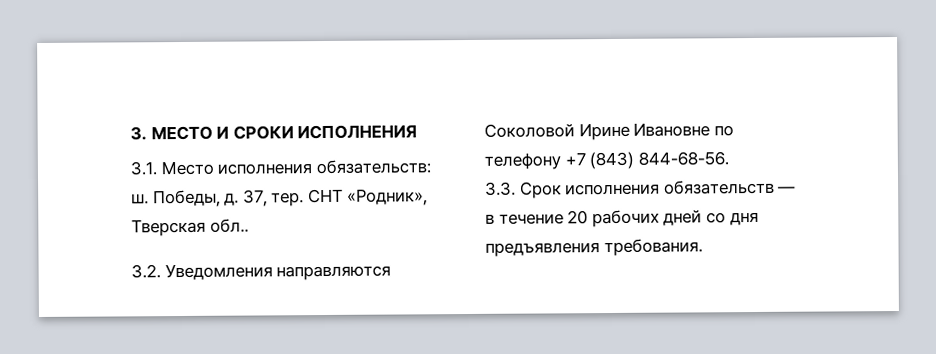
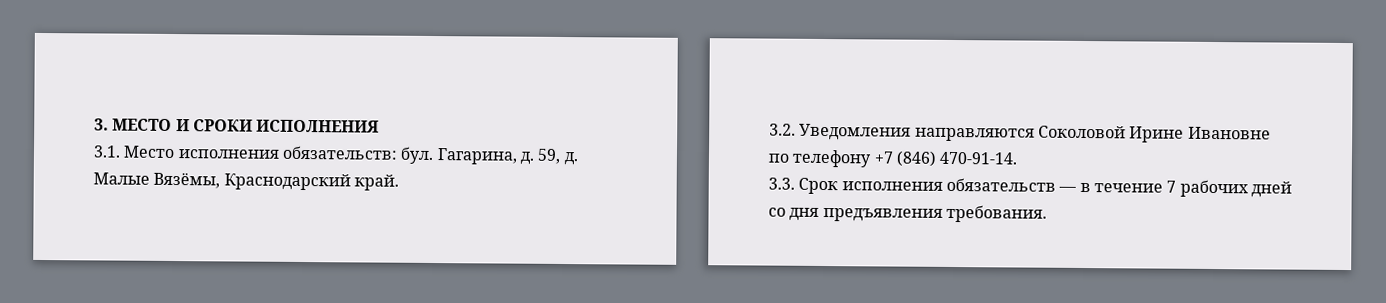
- 3.1. Место исполнения обязательств: ш. Победы, д. 37, тер. СНТ «Родник», Тверская обл..
+ 3.1. Место исполнения обязательств: бул. Гагарина, д. 59, д. Малые Вязёмы, Краснодарский край.
- 3.2. Уведомления направляются Соколовой Ирине Ивановне по телефону +7 (843) 844-68-56.
+ 3.2. Уведомления направляются Соколовой Ирине Ивановне по телефону +7 (846) 470-91-14.
- 3.3. Срок исполнения обязательств — в течение 20 рабочих дней со дня предъявления требования.
+ 3.3. Срок исполнения обязательств — в течение 7 рабочих дней со дня предъявления требования.

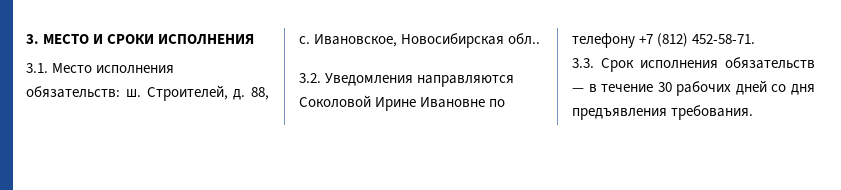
- 3.1. Место исполнения обязательств: бул. Гагарина, д. 59, д. Малые Вязёмы, Краснодарский край.
+ 3.1. Место исполнения обязательств: ш. Строителей, д. 88, с. Ивановское, Новосибирская обл..
- 3.2. Уведомления направляются Соколовой Ирине Ивановне по телефону +7 (846) 470-91-14.
+ 3.2. Уведомления направляются Соколовой Ирине Ивановне по телефону +7 (812) 452-58-71.
- 3.3. Срок исполнения обязательств — в течение 7 рабочих дней со дня предъявления требования.
+ 3.3. Срок исполнения обязательств — в течение 30 рабочих дней со дня предъявления требования.

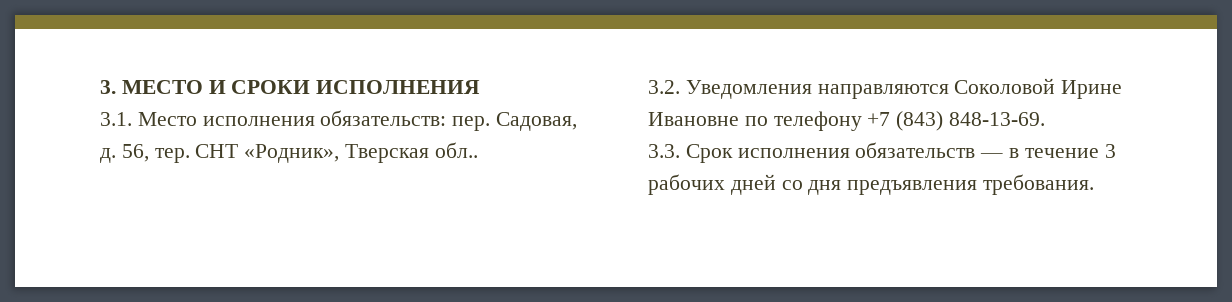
- 3.1. Место исполнения обязательств: ш. Строителей, д. 88, с. Ивановское, Новосибирская обл..
+ 3.1. Место исполнения обязательств: пер. Садовая, д. 56, тер. СНТ «Родник», Тверская обл..
- 3.2. Уведомления направляются Соколовой Ирине Ивановне по телефону +7 (812) 452-58-71.
+ 3.2. Уведомления направляются Соколовой Ирине Ивановне по телефону +7 (843) 848-13-69.
- 3.3. Срок исполнения обязательств — в течение 30 рабочих дней со дня предъявления требования.
+ 3.3. Срок исполнения обязательств — в течение 3 рабочих дней со дня предъявления требования.

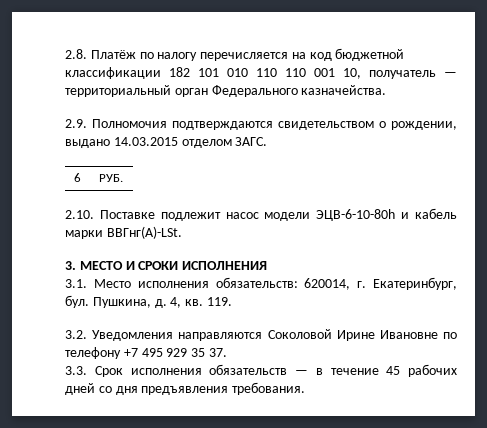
+ 2.8. Платёж по налогу перечисляется на код бюджетной классификации 182 101 010 110 110 001 10, получатель — территориальный орган Федерального казначейства.
+ 2.9. Полномочия подтверждаются свидетельством о рождении, выдано 14.03.2015 отделом ЗАГС.
+ 6 | РУБ.
+ 2.10. Поставке подлежит насос модели ЭЦВ-6-10-80h и кабель марки ВВГнг(А)-LSt.
- 3.1. Место исполнения обязательств: пер. Садовая, д. 56, тер. СНТ «Родник», Тверская обл..
+ 3.1. Место исполнения обязательств: 620014, г. Екатеринбург, бул. Пушкина, д. 4, кв. 119.
- 3.2. Уведомления направляются Соколовой Ирине Ивановне по телефону +7 (843) 848-13-69.
+ 3.2. Уведомления направляются Соколовой Ирине Ивановне по телефону +7 495 929 35 37.
- 3.3. Срок исполнения обязательств — в течение 3 рабочих дней со дня предъявления требования.
+ 3.3. Срок исполнения обязательств — в течение 45 рабочих дней со дня предъявления требования.

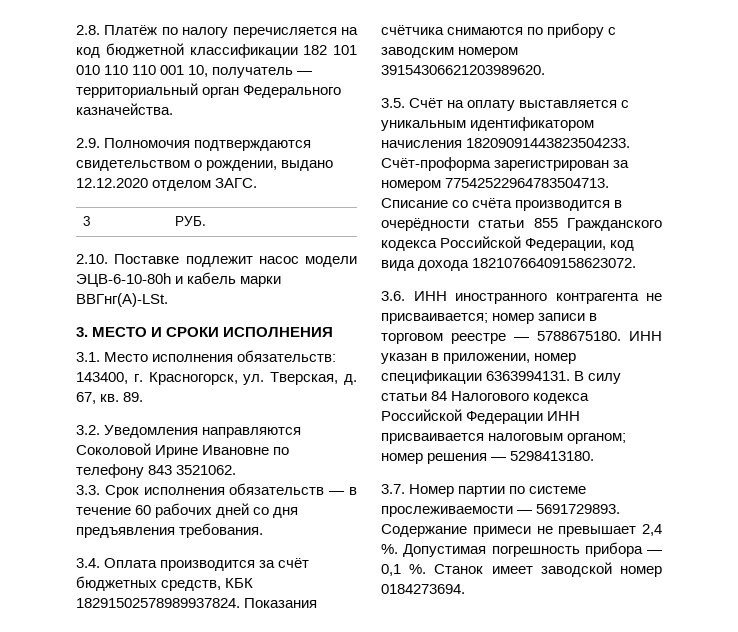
- 2.9. Полномочия подтверждаются свидетельством о рождении, выдано 14.03.2015 отделом ЗАГС.
+ 2.9. Полномочия подтверждаются свидетельством о рождении, выдано 12.12.2020 отделом ЗАГС.
- 6 | РУБ.
+ 3 | РУБ.
- 3.1. Место исполнения обязательств: 620014, г. Екатеринбург, бул. Пушкина, д. 4, кв. 119.
+ 3.1. Место исполнения обязательств: 143400, г. Красногорск, ул. Тверская, д. 67, кв. 89.
- 3.2. Уведомления направляются Соколовой Ирине Ивановне по телефону +7 495 929 35 37.
+ 3.2. Уведомления направляются Соколовой Ирине Ивановне по телефону 843 3521062.
- 3.3. Срок исполнения обязательств — в течение 45 рабочих дней со дня предъявления требования.
+ 3.3. Срок исполнения обязательств — в течение 60 рабочих дней со дня предъявления требования.
+ 3.4. Оплата производится за счёт бюджетных средств, КБК 18291502578989937824. Показания счётчика снимаются по прибору с заводским номером 39154306621203989620.
+ 3.5. Счёт на оплату выставляется с уникальным идентификатором начисления 18209091443823504233. Счёт-проформа зарегистрирован за номером 77542522964783504713. Списание со счёта производится в очерёдности статьи 855 Гражданского кодекса Российской Федерации, код вида дохода 18210766409158623072.
+ 3.6. ИНН иностранного контрагента не присваивается; номер записи в торговом реестре — 5788675180. ИНН указан в приложении, номер спецификации 6363994131. В силу статьи 84 Налогового кодекса Российской Федерации ИНН присваивается налоговым органом; номер решения — 5298413180.
+ 3.7. Номер партии по системе прослеживаемости — 5691729893. Содержание примеси не превышает 2,4 %. Допустимая погрешность прибора — 0,1 %. Станок имеет заводской номер 0184273694.

